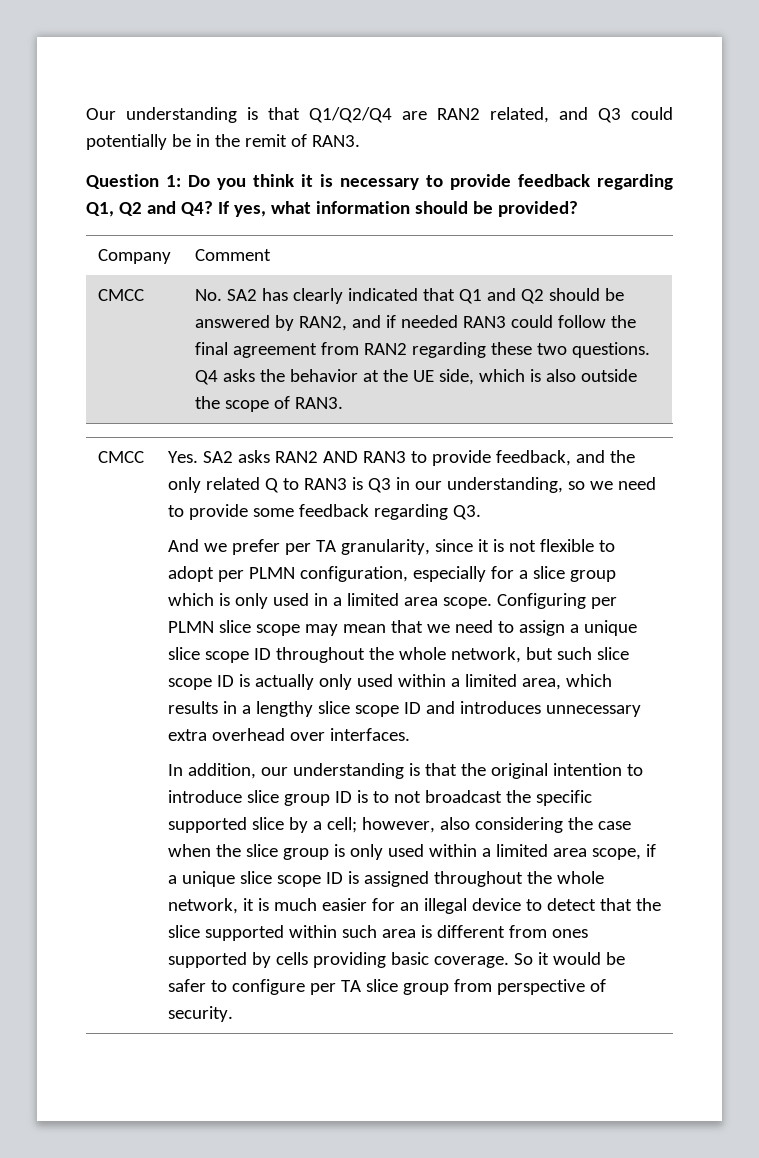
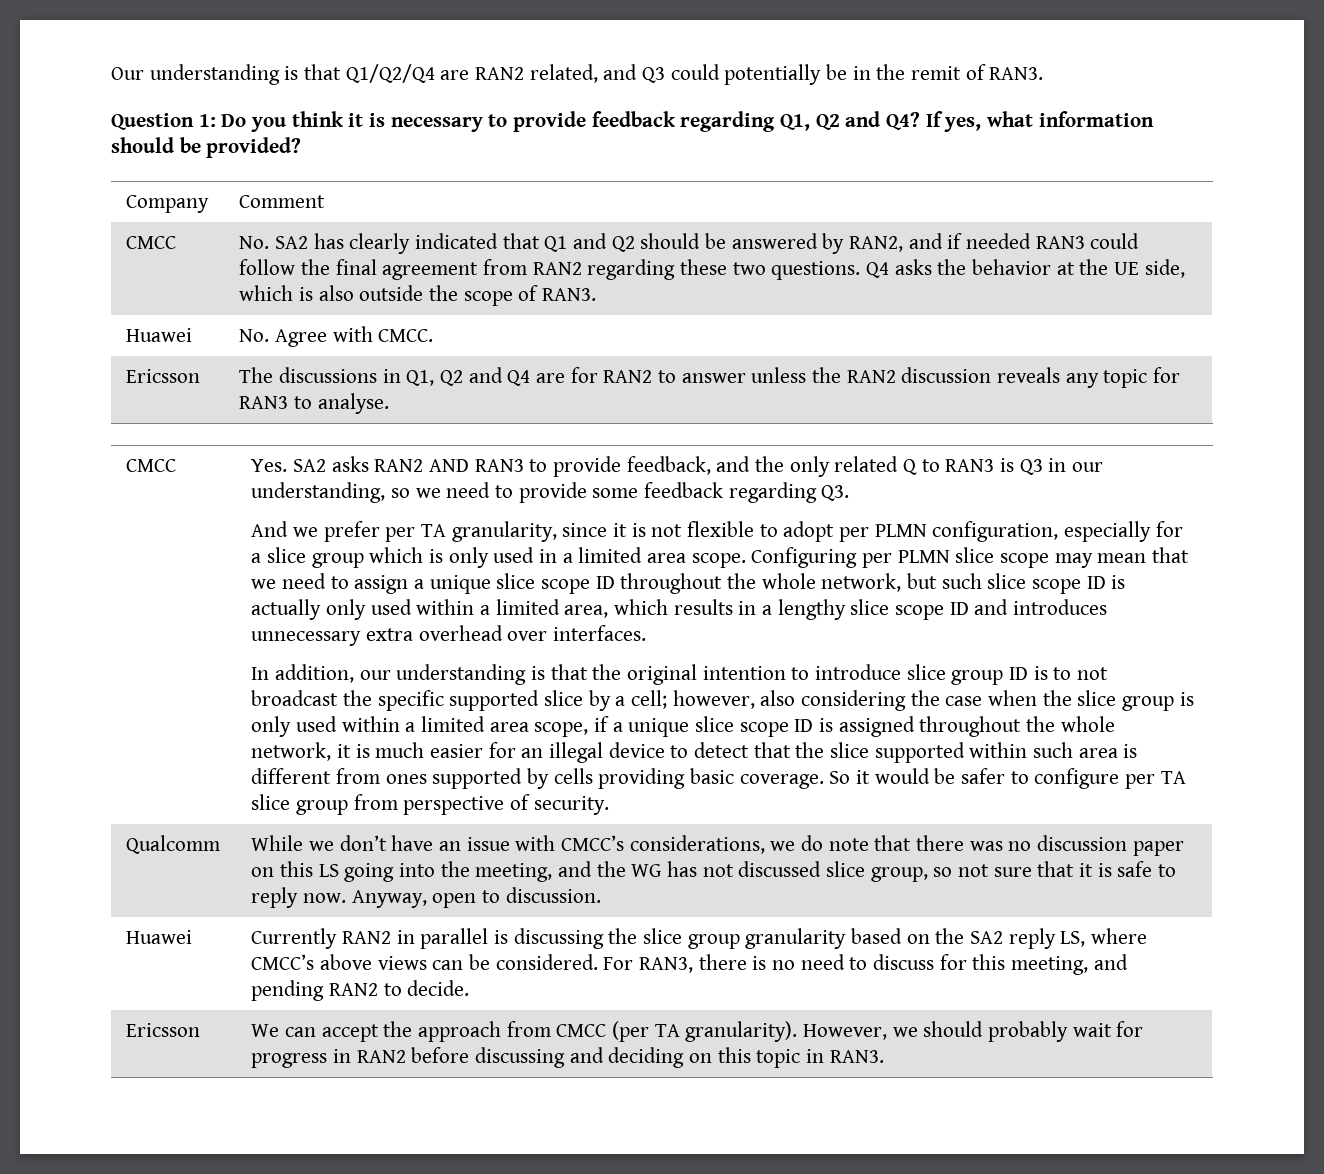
+ Huawei | No. Agree with CMCC.
+ Ericsson | The discussions in Q1, Q2 and Q4 are for RAN2 to answer unless the RAN2 discussion reveals any topic for RAN3 to analyse.
+ Qualcomm | While we don’t have an issue with CMCC’s considerations, we do note that there was no discussion paper on this LS going into the meeting, and the WG has not discussed slice group, so not sure that it is safe to reply now. Anyway, open to discussion.
+ Huawei | Currently RAN2 in parallel is discussing the slice group granularity based on the SA2 reply LS, where CMCC’s above views can be considered. For RAN3, there is no need to discuss for this meeting, and pending RAN2 to decide.
+ Ericsson | We can accept the approach from CMCC (per TA granularity). However, we should probably wait for progress in RAN2 before discussing and deciding on this topic in RAN3.

